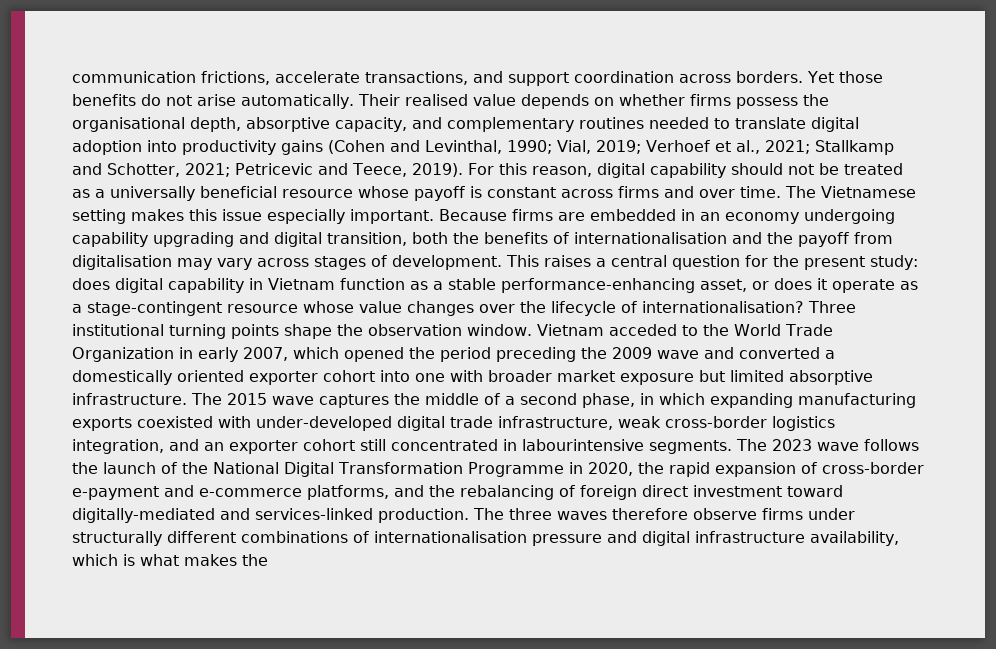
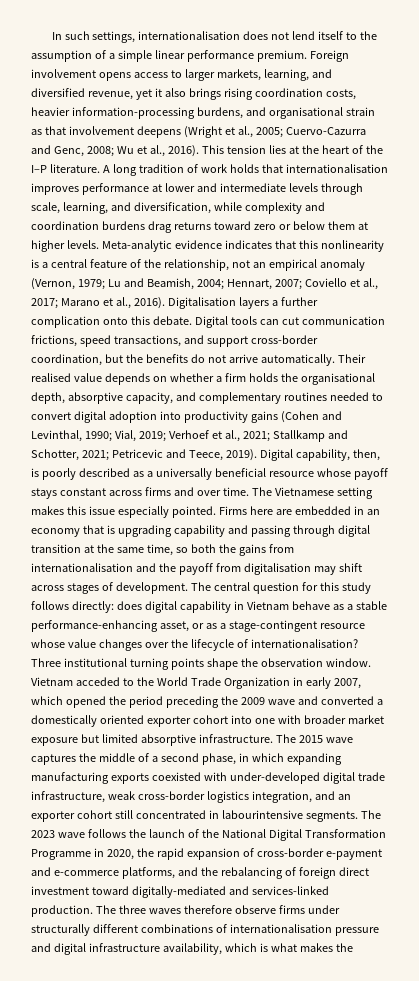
- communication frictions, accelerate transactions, and support coordination across borders. Yet those benefits do not arise automatically.
+ In such settings, internationalisation does not lend itself to the assumption of a simple linear performance premium. Foreign involvement opens access to larger markets, learning, and diversified revenue, yet it also brings rising coordination costs, heavier information-processing burdens, and organisational strain as that involvement deepens (Wright et al., 2005; Cuervo-Cazurra and Genc, 2008; Wu et al., 2016). This tension lies at the heart of the I–P literature. A long tradition of work holds that internationalisation improves performance at lower and intermediate levels through scale, learning, and diversification, while complexity and coordination burdens drag returns toward zero or below them at higher levels. Meta-analytic evidence indicates that this nonlinearity is a central feature of the relationship, not an empirical anomaly (Vernon, 1979; Lu and Beamish, 2004; Hennart, 2007; Coviello et al., 2017; Marano et al., 2016). Digitalisation layers a further complication onto this debate. Digital tools can cut communication frictions, speed transactions, and support cross-border coordination, but the benefits do not arrive automatically.
- Their realised value depends on whether firms possess the organisational depth, absorptive capacity, and complementary routines needed to translate digital adoption into productivity gains (Cohen and Levinthal, 1990; Vial, 2019; Verhoef et al., 2021; Stallkamp and Schotter, 2021; Petricevic and Teece, 2019).
+ Their realised value depends on whether a firm holds the organisational depth, absorptive capacity, and complementary routines needed to convert digital adoption into productivity gains (Cohen and Levinthal, 1990; Vial, 2019; Verhoef et al., 2021; Stallkamp and Schotter, 2021; Petricevic and Teece, 2019).
- For this reason, digital capability should not be treated as a universally beneficial resource whose payoff is constant across firms and over time.
+ Digital capability, then, is poorly described as a universally beneficial resource whose payoff stays constant across firms and over time.
- The Vietnamese setting makes this issue especially important. Because firms are embedded in an economy undergoing capability upgrading and digital transition, both the benefits of internationalisation and the payoff from digitalisation may vary across stages of development.
+ The Vietnamese setting makes this issue especially pointed. Firms here are embedded in an economy that is upgrading capability and passing through digital transition at the same time, so both the gains from internationalisation and the payoff from digitalisation may shift across stages of development.
- This raises a central question for the present study: does digital capability in Vietnam function as a stable performance-enhancing asset, or does it operate as a stage-contingent resource whose value changes over the lifecycle of internationalisation?
+ The central question for this study follows directly: does digital capability in Vietnam behave as a stable performance-enhancing asset, or as a stage-contingent resource whose value changes over the lifecycle of internationalisation?

